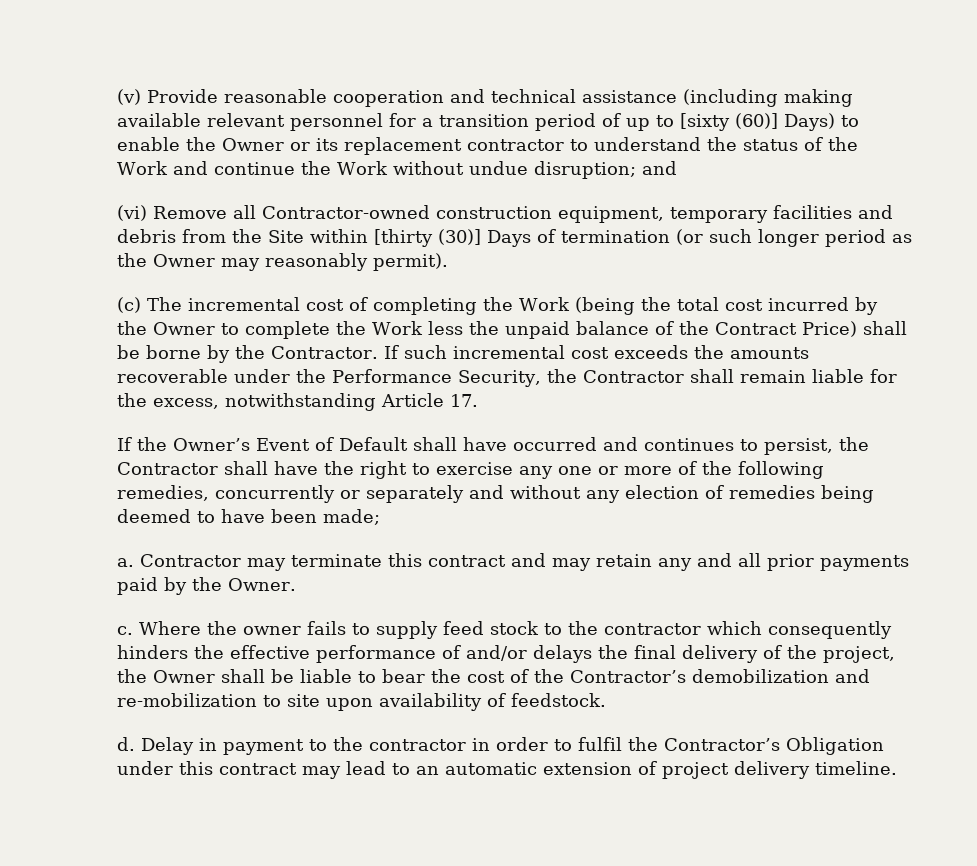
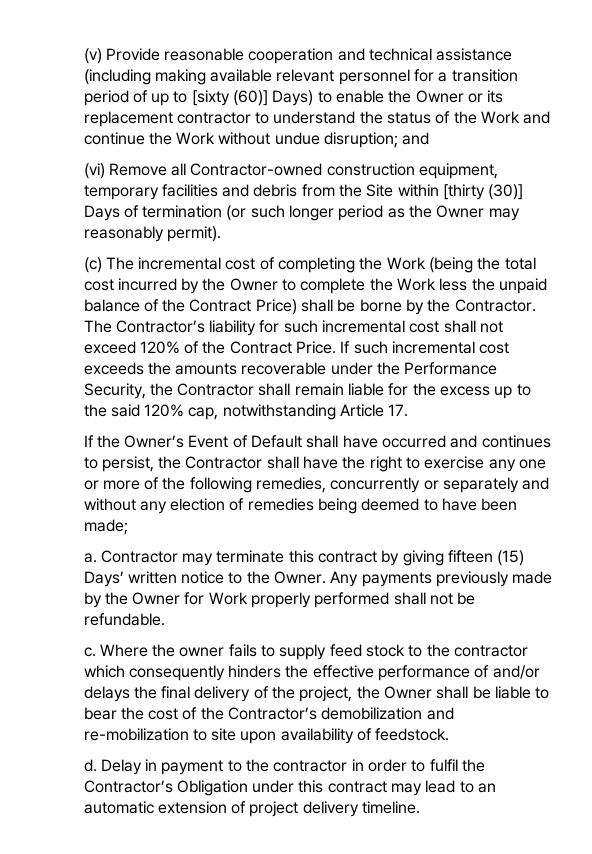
+ The Contractor’s liability for such incremental cost shall not exceed 120% of the Contract Price.
- If such incremental cost exceeds the amounts recoverable under the Performance Security, the Contractor shall remain liable for the excess, notwithstanding Article 17.
+ If such incremental cost exceeds the amounts recoverable under the Performance Security, the Contractor shall remain liable for the excess up to the said 120% cap, notwithstanding Article 17.
- Contractor may terminate this contract and may retain any and all prior payments paid by the Owner.
+ Contractor may terminate this contract by giving fifteen (15) Days’ written notice to the Owner. Any payments previously made by the Owner for Work properly performed shall not be refundable.

